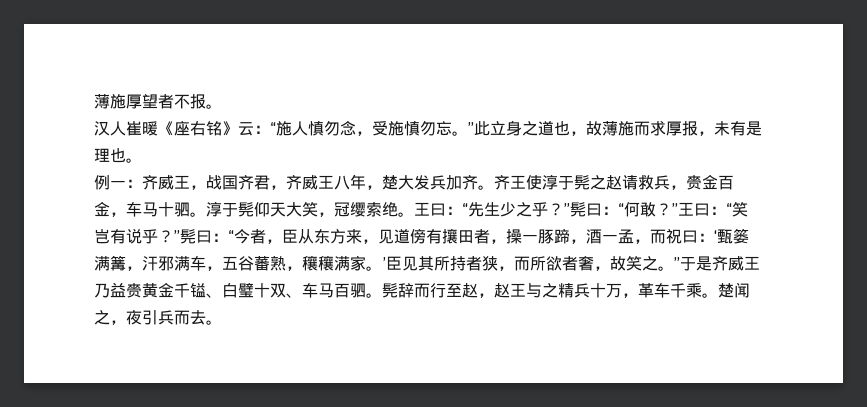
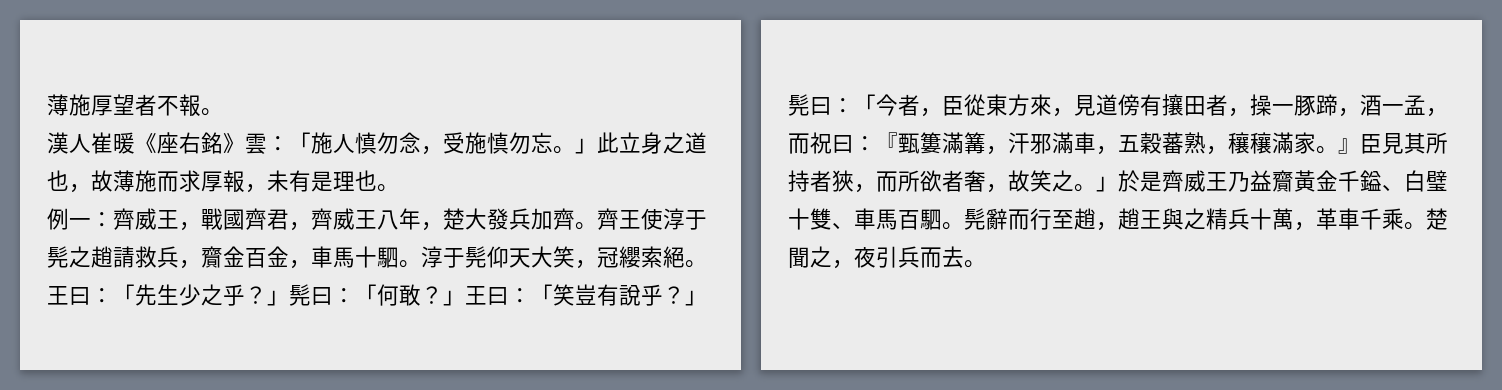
- 薄施厚望者不报。
- 汉人崔暖《座右铭》云：“施人慎勿念，受施慎勿忘。”此立身之道也，故薄施而求厚报，未有是理也。
+ 薄施厚望者不報。
+ 漢人崔暖《座右銘》雲：「施人慎勿念，受施慎勿忘。」此立身之道也，故薄施而求厚報，未有是理也。
- 例一：齐威王，战国齐君，齐威王八年，楚大发兵加齐。齐王使淳于髡之赵请救兵，赍金百金，车马十驷。
+ 例一：齊威王，戰國齊君，齊威王八年，楚大發兵加齊。齊王使淳于髡之趙請救兵，齎金百金，車馬十駟。
- 淳于髡仰天大笑，冠缨索绝。
+ 淳于髡仰天大笑，冠纓索絕。
- 王曰：“先生少之乎？”髡曰：“何敢？”王曰：“笑岂有说乎？”髡曰：“今者，臣从东方来，见道傍有攘田者，操一豚蹄，酒一孟，而祝曰：‘甄篓满篝，汗邪满车，五谷蕃熟，穰穰满家。’臣见其所持者狭，而所欲者奢，故笑之。”于是齐威王乃益赍黄金千镒、白璧十双、车马百驷。髡辞而行至赵，赵王与之精兵十万，革车千乘。
+ 王曰：「先生少之乎？」髡曰：「何敢？」王曰：「笑豈有說乎？」髡曰：「今者，臣從東方來，見道傍有攘田者，操一豚蹄，酒一孟，而祝曰：『甄簍滿篝，汗邪滿車，五穀蕃熟，穰穰滿家。』臣見其所持者狹，而所欲者奢，故笑之。」於是齊威王乃益齎黃金千鎰、白璧十雙、車馬百駟。髡辭而行至趙，趙王與之精兵十萬，革車千乘。
- 楚闻之，夜引兵而去。
+ 楚聞之，夜引兵而去。

